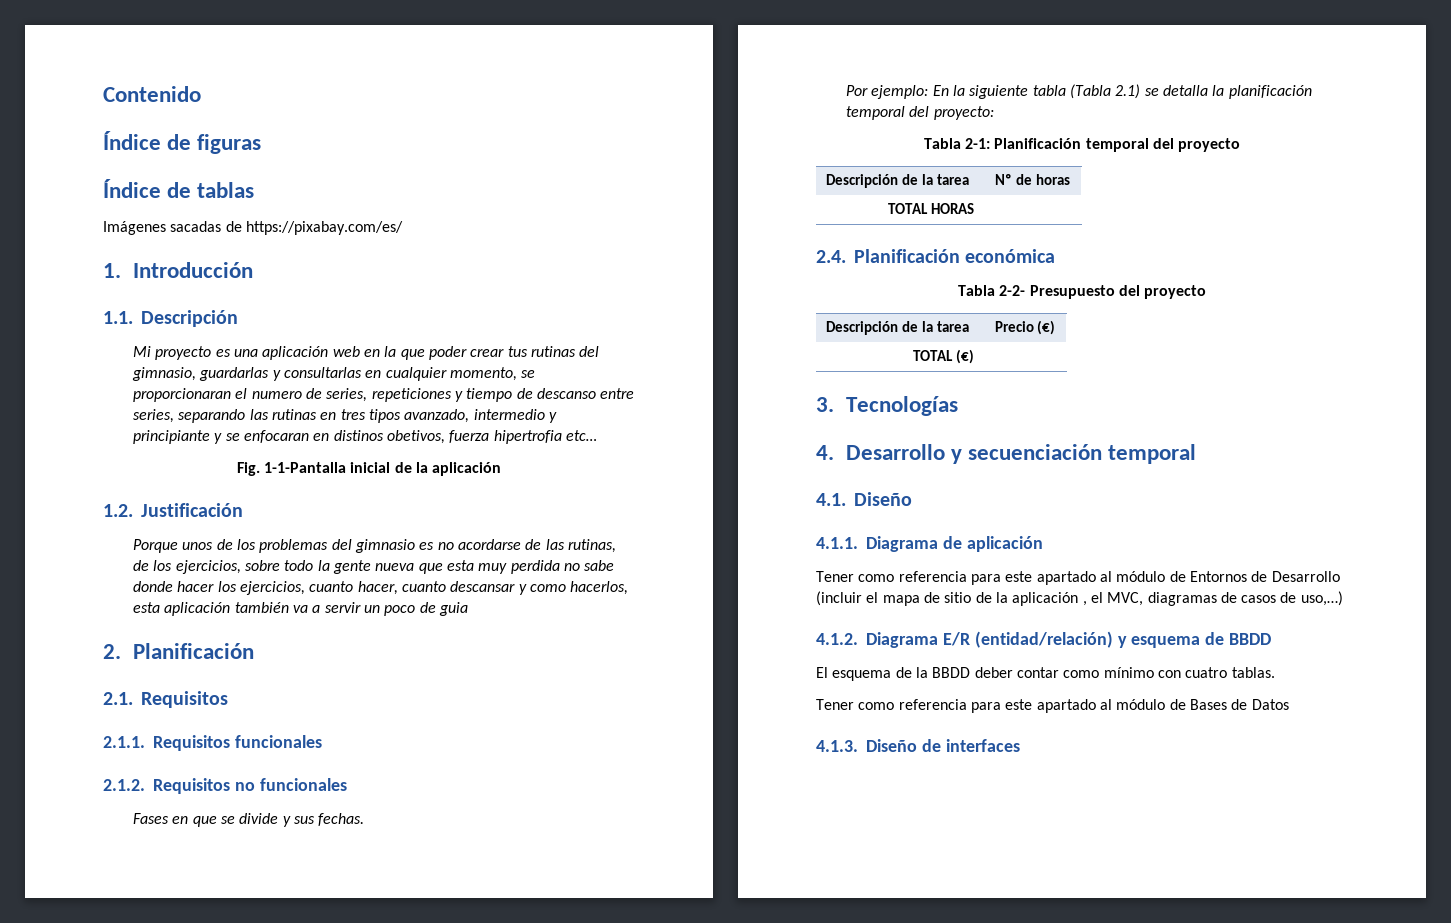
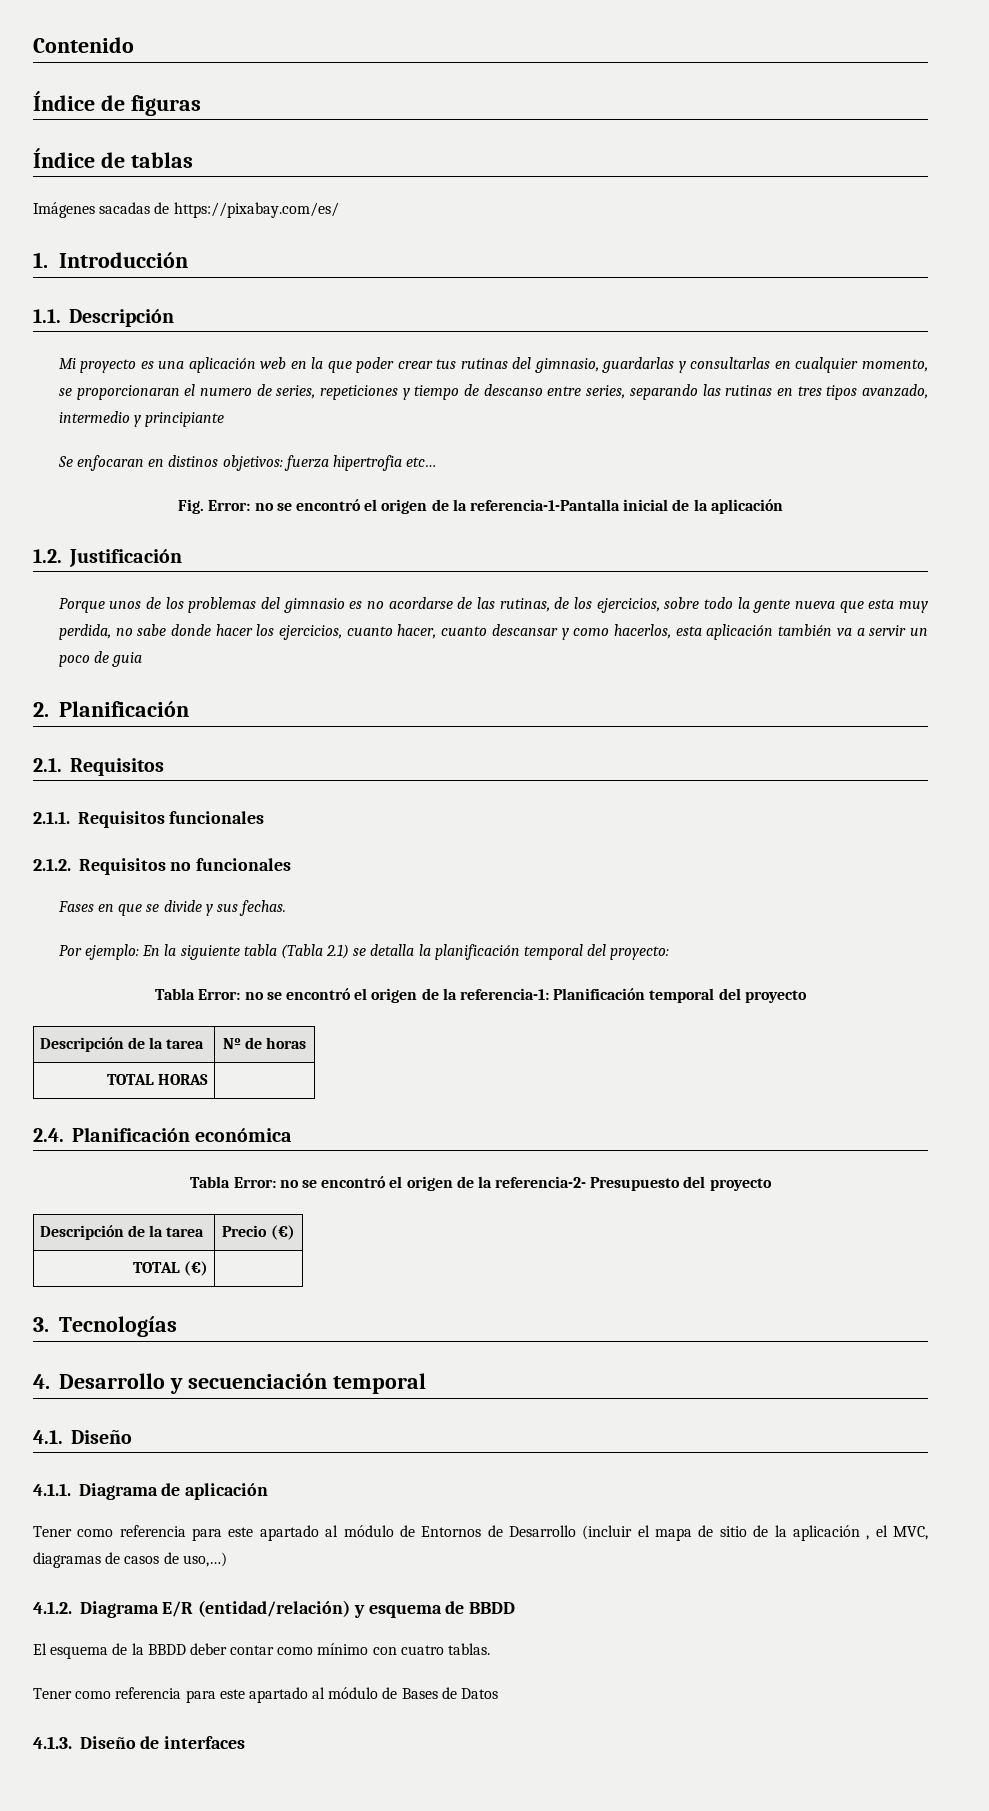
- Mi proyecto es una aplicación web en la que poder crear tus rutinas del gimnasio, guardarlas y consultarlas en cualquier momento, se proporcionaran el numero de series, repeticiones y tiempo de descanso entre series, separando las rutinas en tres tipos avanzado, intermedio y principiante y se enfocaran en distinos obetivos, fuerza hipertrofia etc…
+ Mi proyecto es una aplicación web en la que poder crear tus rutinas del gimnasio, guardarlas y consultarlas en cualquier momento, se proporcionaran el numero de series, repeticiones y tiempo de descanso entre series, separando las rutinas en tres tipos avanzado, intermedio y principiante
+ Se enfocaran en distinos objetivos: fuerza hipertrofia etc…
- Fig. 1-1-Pantalla inicial de la aplicación
+ Fig. Error: no se encontró el origen de la referencia-1-Pantalla inicial de la aplicación
- Porque unos de los problemas del gimnasio es no acordarse de las rutinas, de los ejercicios, sobre todo la gente nueva que esta muy perdida no sabe donde hacer los ejercicios, cuanto hacer, cuanto descansar y como hacerlos, esta aplicación también va a servir un poco de guia
+ Porque unos de los problemas del gimnasio es no acordarse de las rutinas, de los ejercicios, sobre todo la gente nueva que esta muy perdida, no sabe donde hacer los ejercicios, cuanto hacer, cuanto descansar y como hacerlos, esta aplicación también va a servir un poco de guia
- Tabla 2-1: Planificación temporal del proyecto
+ Tabla Error: no se encontró el origen de la referencia-1: Planificación temporal del proyecto
- Tabla 2-2- Presupuesto del proyecto
+ Tabla Error: no se encontró el origen de la referencia-2- Presupuesto del proyecto

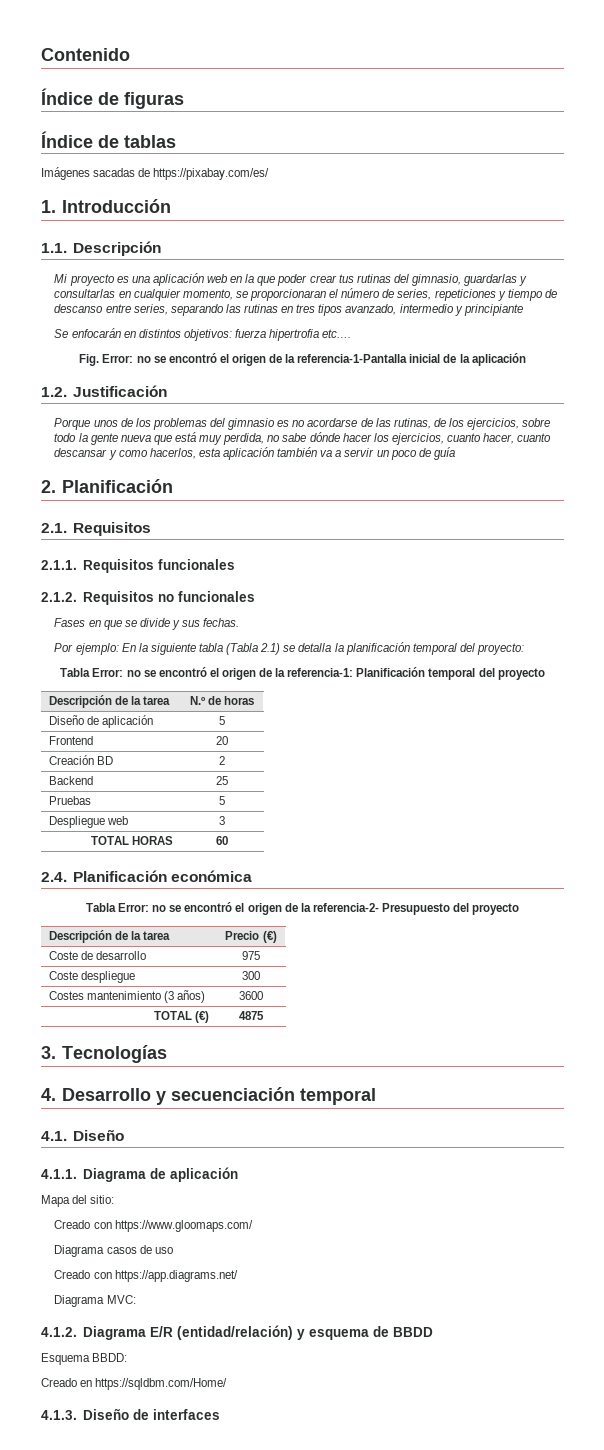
- Mi proyecto es una aplicación web en la que poder crear tus rutinas del gimnasio, guardarlas y consultarlas en cualquier momento, se proporcionaran el numero de series, repeticiones y tiempo de descanso entre series, separando las rutinas en tres tipos avanzado, intermedio y principiante
+ Mi proyecto es una aplicación web en la que poder crear tus rutinas del gimnasio, guardarlas y consultarlas en cualquier momento, se proporcionaran el número de series, repeticiones y tiempo de descanso entre series, separando las rutinas en tres tipos avanzado, intermedio y principiante
- Se enfocaran en distinos objetivos: fuerza hipertrofia etc…
+ Se enfocarán en distintos objetivos: fuerza hipertrofia etc.…
- Porque unos de los problemas del gimnasio es no acordarse de las rutinas, de los ejercicios, sobre todo la gente nueva que esta muy perdida, no sabe donde hacer los ejercicios, cuanto hacer, cuanto descansar y como hacerlos, esta aplicación también va a servir un poco de guia
+ Porque unos de los problemas del gimnasio es no acordarse de las rutinas, de los ejercicios, sobre todo la gente nueva que está muy perdida, no sabe dónde hacer los ejercicios, cuanto hacer, cuanto descansar y como hacerlos, esta aplicación también va a servir un poco de guía
- Descripción de la tarea | Nº de horas
+ Descripción de la tarea | N.º de horas
+ Diseño de aplicación | 5
+ Frontend | 20
+ Creación BD | 2
+ Backend | 25
+ Pruebas | 5
+ Despliegue web | 3
- TOTAL HORAS |
+ TOTAL HORAS | 60
+ Coste de desarrollo | 975
+ Coste despliegue | 300
+ Costes mantenimiento (3 años) | 3600
- TOTAL (€) |
+ TOTAL (€) | 4875
- Tener como referencia para este apartado al módulo de Entornos de Desarrollo (incluir el mapa de sitio de la aplicación , el MVC, diagramas de casos de uso,…)
+ Mapa del sitio:
+ Creado con https://www.gloomaps.com/
+ Diagrama casos de uso
+ Creado con https://app.diagrams.net/
+ Diagrama MVC:
- El esquema de la BBDD deber contar como mínimo con cuatro tablas.
- Tener como referencia para este apartado al módulo de Bases de Datos
+ Esquema BBDD:
+ Creado en https://sqldbm.com/Home/

